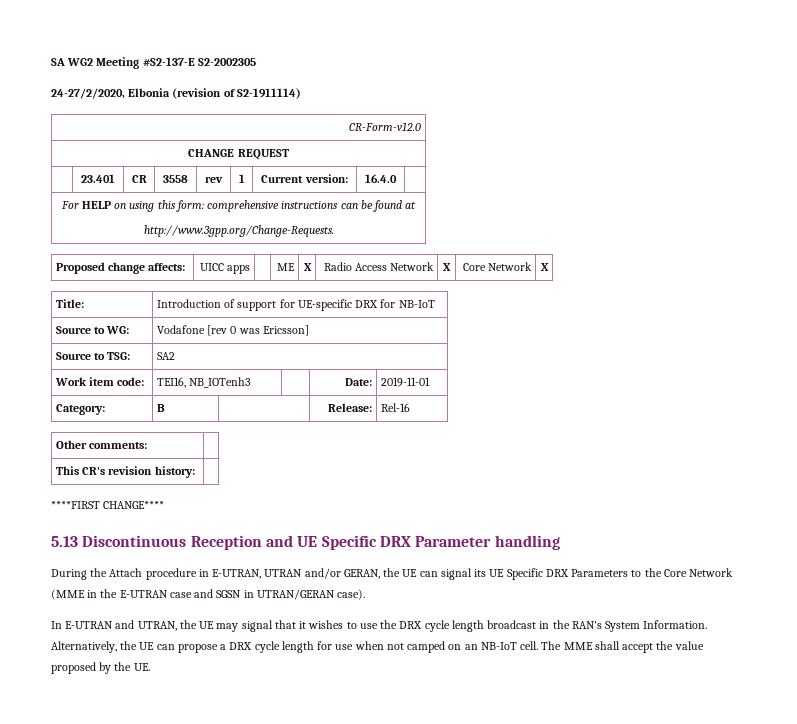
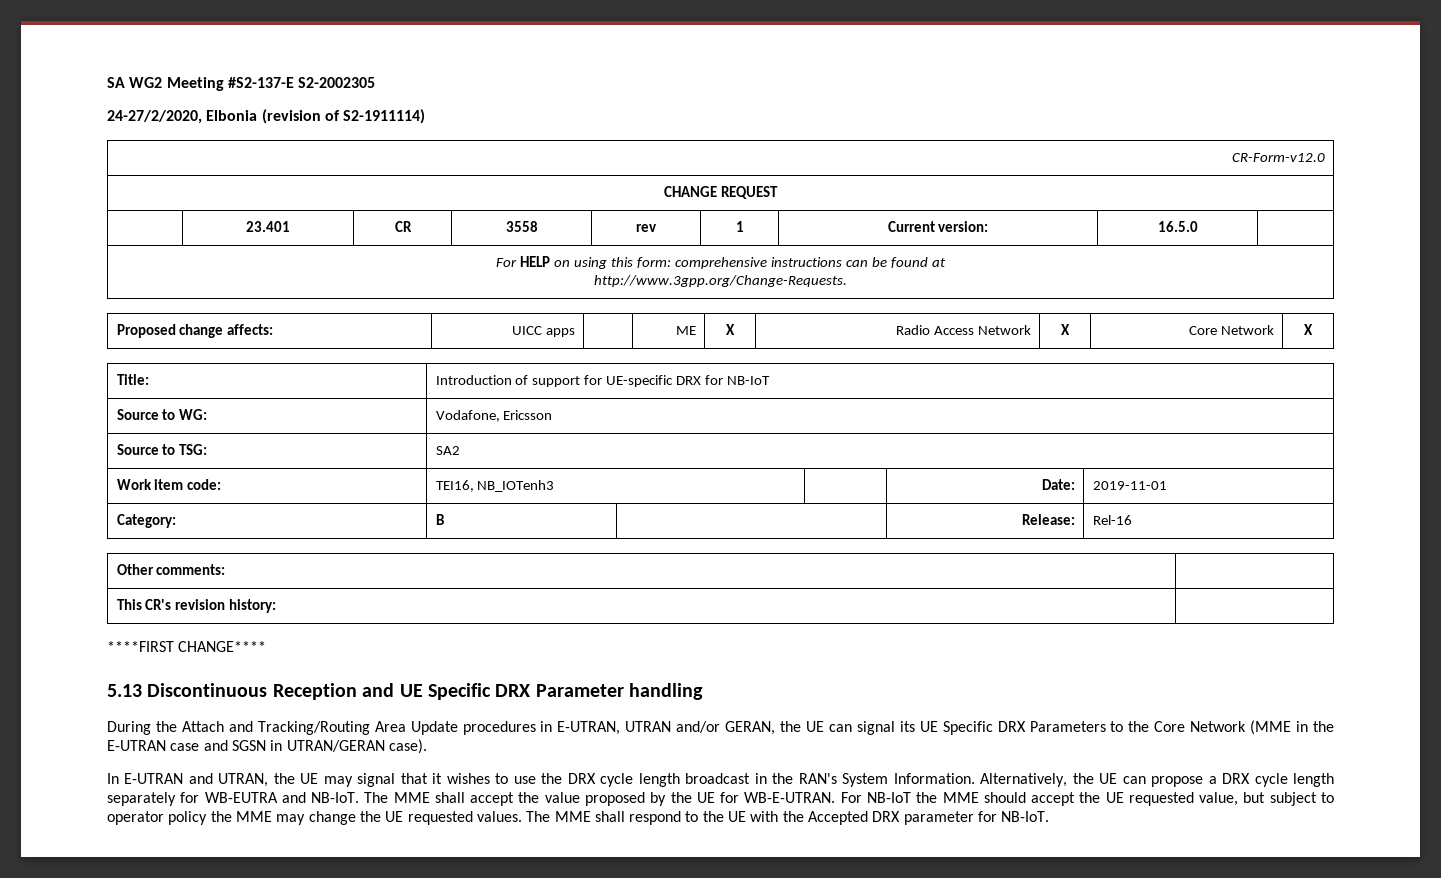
- | 23.401 | CR | 3558 | rev | 1 | Current version: | 16.4.0 |
+ | 23.401 | CR | 3558 | rev | 1 | Current version: | 16.5.0 |
- Source to WG: | Vodafone [rev 0 was Ericsson]
+ Source to WG: | Vodafone, Ericsson
- During the Attach procedure in E-UTRAN, UTRAN and/or GERAN, the UE can signal its UE Specific DRX Parameters to the Core Network (MME in the E-UTRAN case and SGSN in UTRAN/GERAN case).
+ During the Attach and Tracking/Routing Area Update procedures in E-UTRAN, UTRAN and/or GERAN, the UE can signal its UE Specific DRX Parameters to the Core Network (MME in the E-UTRAN case and SGSN in UTRAN/GERAN case).
- Alternatively, the UE can propose a DRX cycle length for use when not camped on an NB-IoT cell.
+ Alternatively, the UE can propose a DRX cycle length separately for WB-EUTRA and NB-IoT.
- The MME shall accept the value proposed by the UE.
+ The MME shall accept the value proposed by the UE for WB-E-UTRAN. For NB-IoT the MME should accept the UE requested value, but subject to operator policy the MME may change the UE requested values. The MME shall respond to the UE with the Accepted DRX parameter for NB-IoT.

